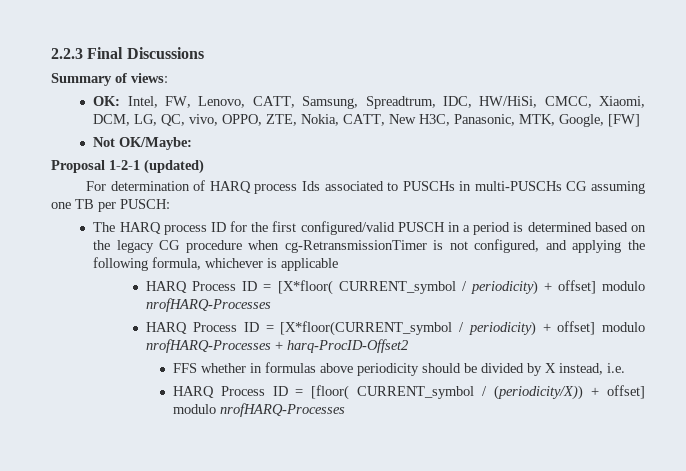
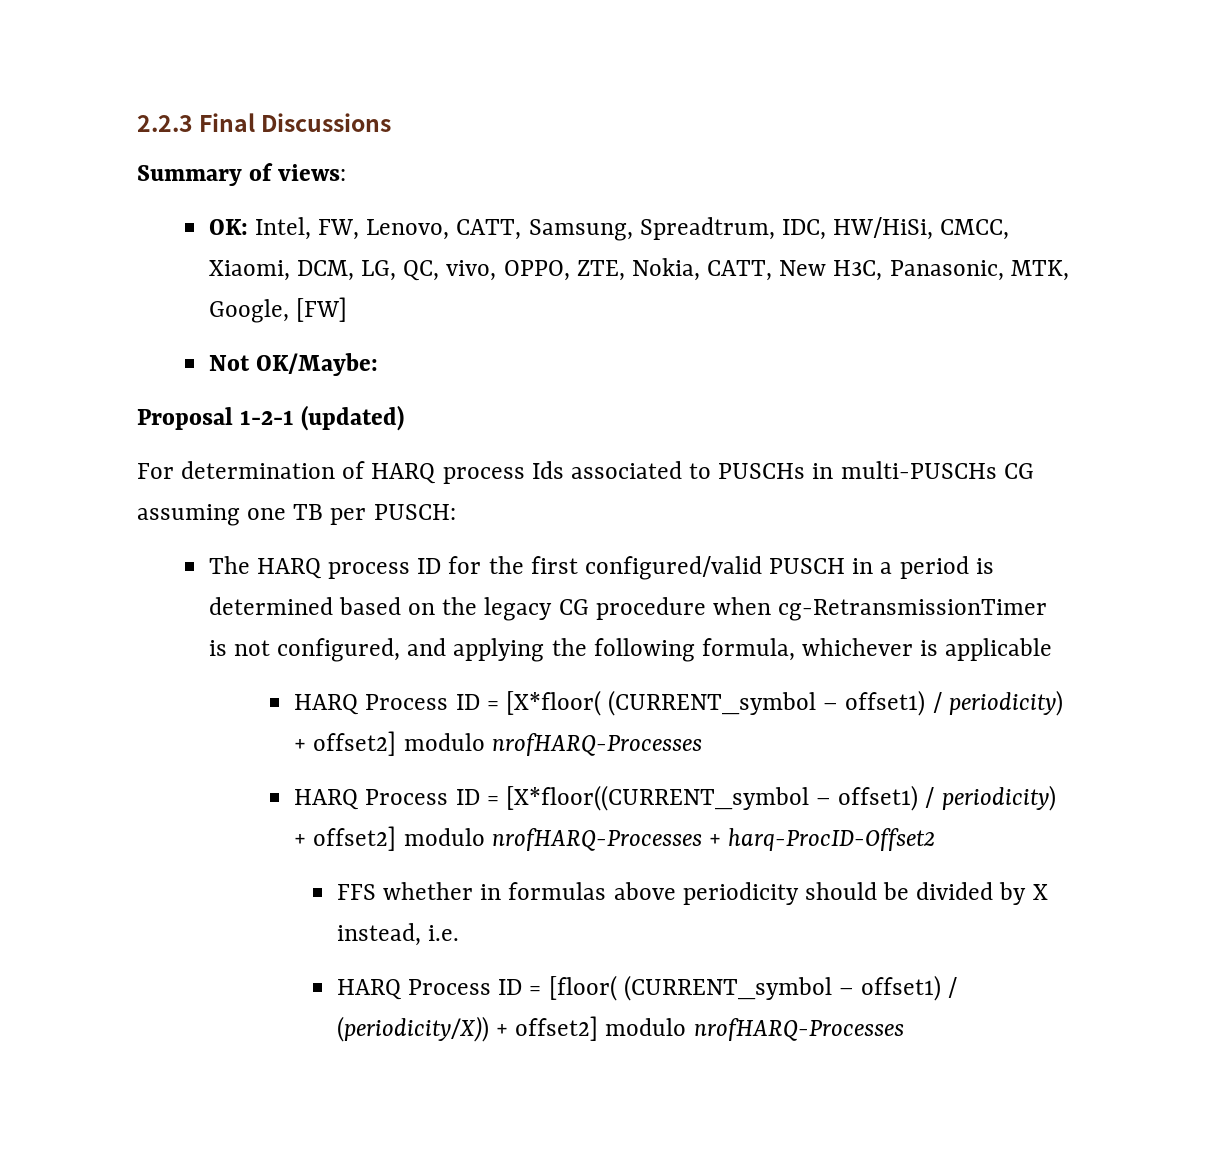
- HARQ Process ID = [X*floor( CURRENT_symbol / periodicity) + offset] modulo nrofHARQ-Processes
+ HARQ Process ID = [X*floor( (CURRENT_symbol – offset1) / periodicity) + offset2] modulo nrofHARQ-Processes
- HARQ Process ID = [X*floor(CURRENT_symbol / periodicity) + offset] modulo nrofHARQ-Processes + harq-ProcID-Offset2
+ HARQ Process ID = [X*floor((CURRENT_symbol – offset1) / periodicity) + offset2] modulo nrofHARQ-Processes + harq-ProcID-Offset2
- HARQ Process ID = [floor( CURRENT_symbol / (periodicity/X)) + offset] modulo nrofHARQ-Processes
+ HARQ Process ID = [floor( (CURRENT_symbol – offset1) / (periodicity/X)) + offset2] modulo nrofHARQ-Processes

